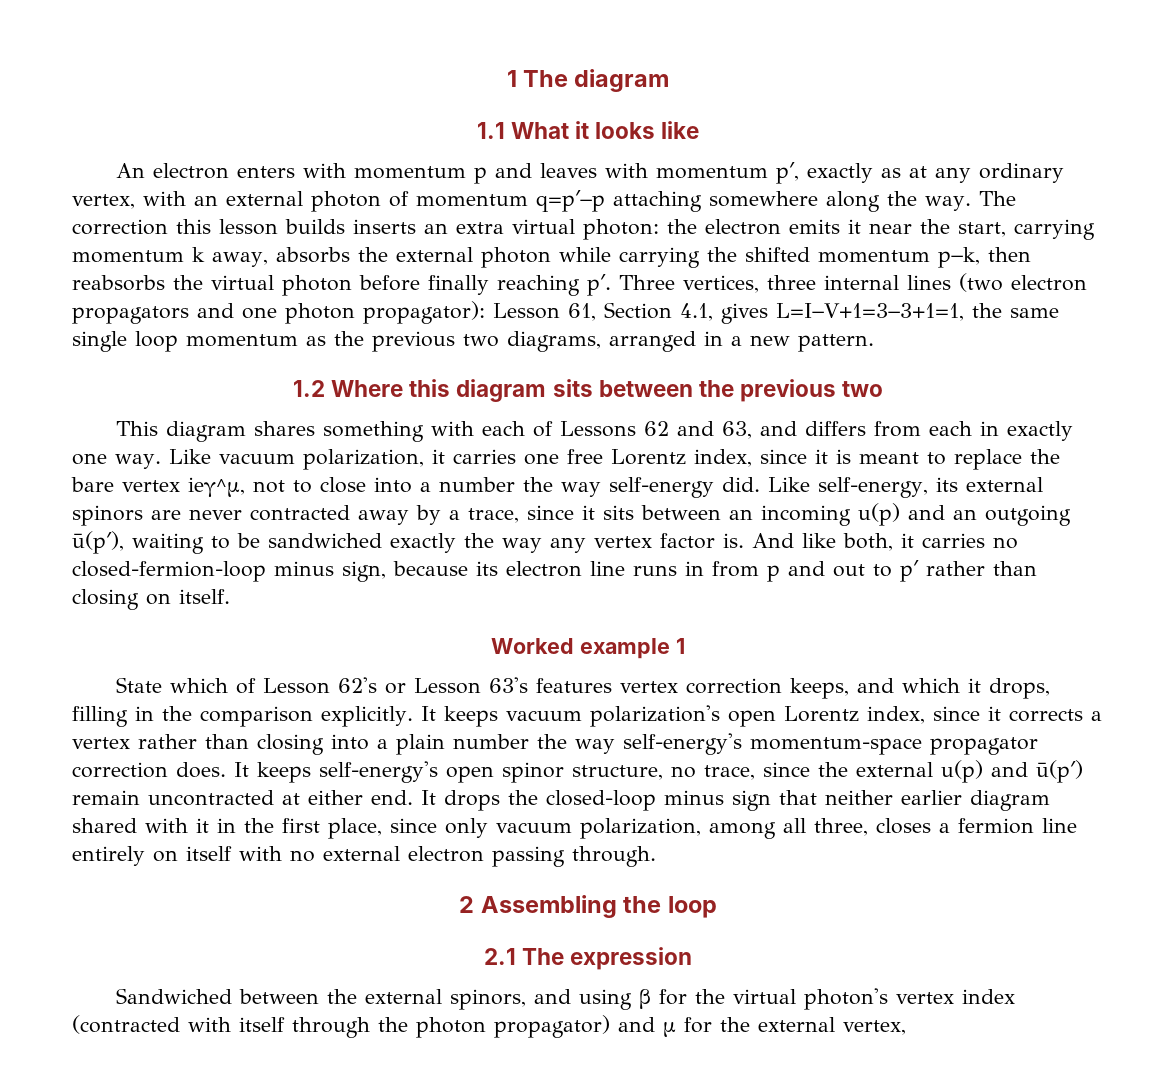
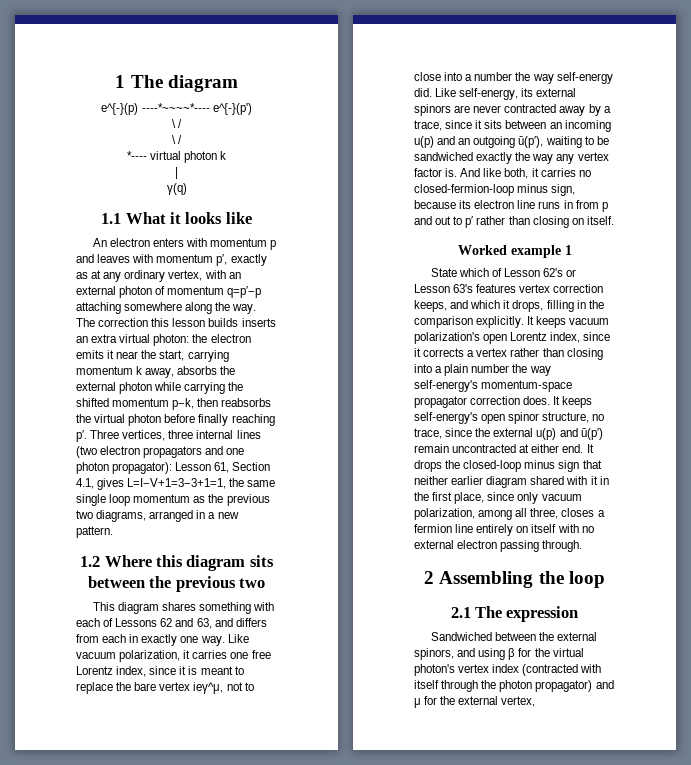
+ e^{-}(p) ----*~~~~*---- e^{-}(p')
+ \ /
+ \ /
+ *---- virtual photon k
+ |
+ γ(q)

